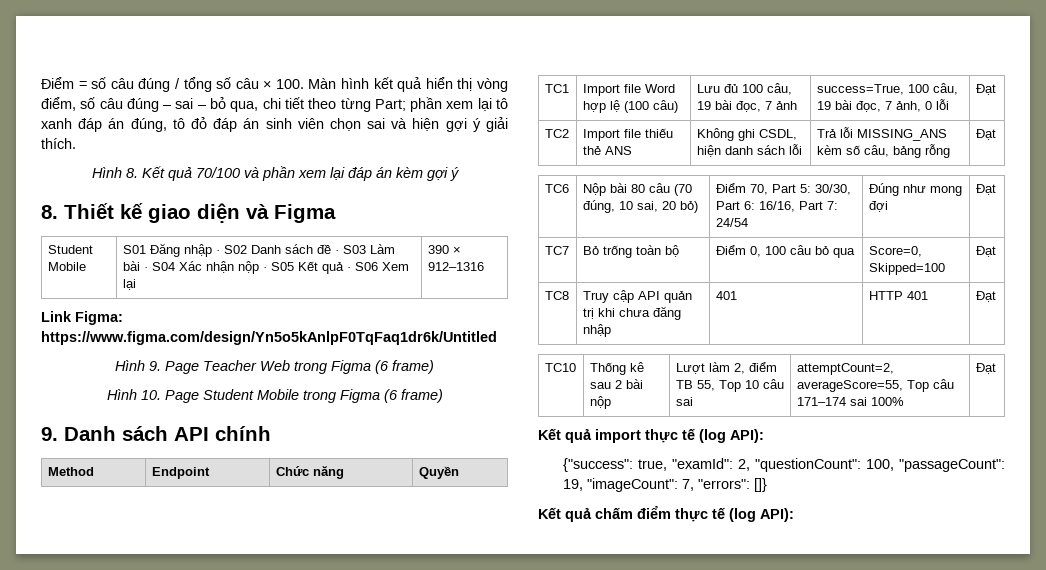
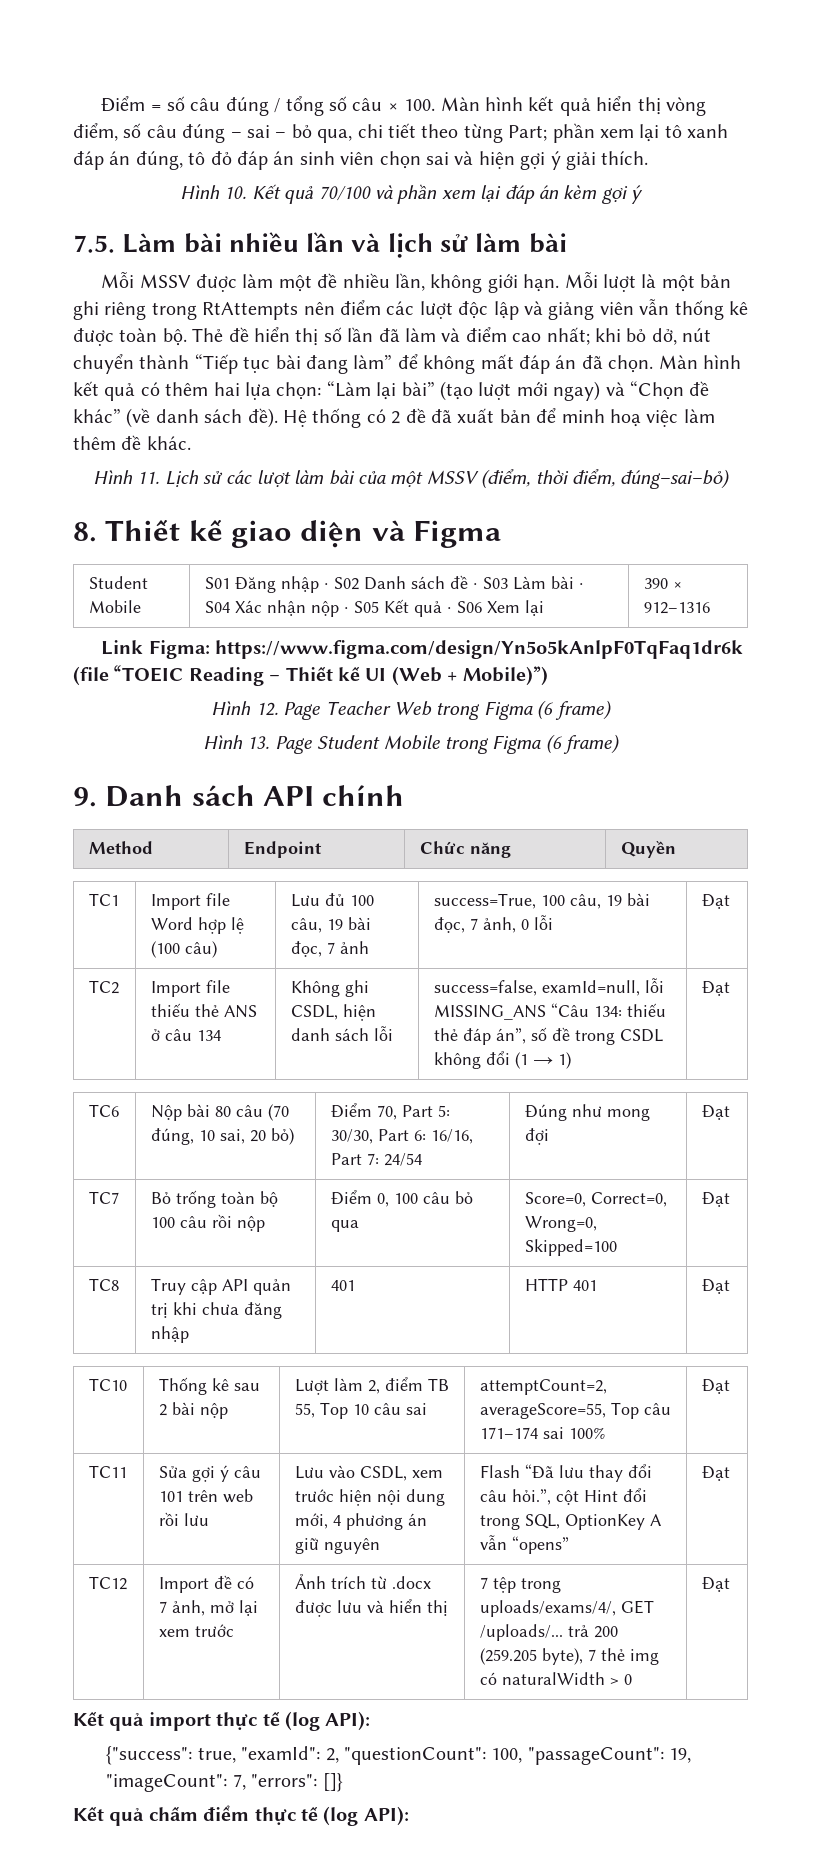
- Hình 8. Kết quả 70/100 và phần xem lại đáp án kèm gợi ý
+ Hình 10. Kết quả 70/100 và phần xem lại đáp án kèm gợi ý
+ 7.5. Làm bài nhiều lần và lịch sử làm bài
+ Mỗi MSSV được làm một đề nhiều lần, không giới hạn. Mỗi lượt là một bản ghi riêng trong RtAttempts nên điểm các lượt độc lập và giảng viên vẫn thống kê được toàn bộ. Thẻ đề hiển thị số lần đã làm và điểm cao nhất; khi bỏ dở, nút chuyển thành “Tiếp tục bài đang làm” để không mất đáp án đã chọn. Màn hình kết quả có thêm hai lựa chọn: “Làm lại bài” (tạo lượt mới ngay) và “Chọn đề khác” (về danh sách đề). Hệ thống có 2 đề đã xuất bản để minh hoạ việc làm thêm đề khác.
+ Hình 11. Lịch sử các lượt làm bài của một MSSV (điểm, thời điểm, đúng–sai–bỏ)
- Link Figma: https://www.figma.com/design/Yn5o5kAnlpF0TqFaq1dr6k/Untitled
- Hình 9. Page Teacher Web trong Figma (6 frame)
+ Link Figma: https://www.figma.com/design/Yn5o5kAnlpF0TqFaq1dr6k (file “TOEIC Reading – Thiết kế UI (Web + Mobile)”)
+ Hình 12. Page Teacher Web trong Figma (6 frame)
- Hình 10. Page Student Mobile trong Figma (6 frame)
+ Hình 13. Page Student Mobile trong Figma (6 frame)
- TC2 | Import file thiếu thẻ ANS | Không ghi CSDL, hiện danh sách lỗi | Trả lỗi MISSING_ANS kèm số câu, bảng rỗng | Đạt
+ TC2 | Import file thiếu thẻ ANS ở câu 134 | Không ghi CSDL, hiện danh sách lỗi | success=false, examId=null, lỗi MISSING_ANS “Câu 134: thiếu thẻ đáp án”, số đề trong CSDL không đổi (1 → 1) | Đạt
- TC7 | Bỏ trống toàn bộ | Điểm 0, 100 câu bỏ qua | Score=0, Skipped=100 | Đạt
+ TC7 | Bỏ trống toàn bộ 100 câu rồi nộp | Điểm 0, 100 câu bỏ qua | Score=0, Correct=0, Wrong=0, Skipped=100 | Đạt
+ TC11 | Sửa gợi ý câu 101 trên web rồi lưu | Lưu vào CSDL, xem trước hiện nội dung mới, 4 phương án giữ nguyên | Flash “Đã lưu thay đổi câu hỏi.”, cột Hint đổi trong SQL, OptionKey A vẫn “opens” | Đạt
+ TC12 | Import đề có 7 ảnh, mở lại xem trước | Ảnh trích từ .docx được lưu và hiển thị | 7 tệp trong uploads/exams/4/, GET /uploads/... trả 200 (259.205 byte), 7 thẻ img có naturalWidth > 0 | Đạt

